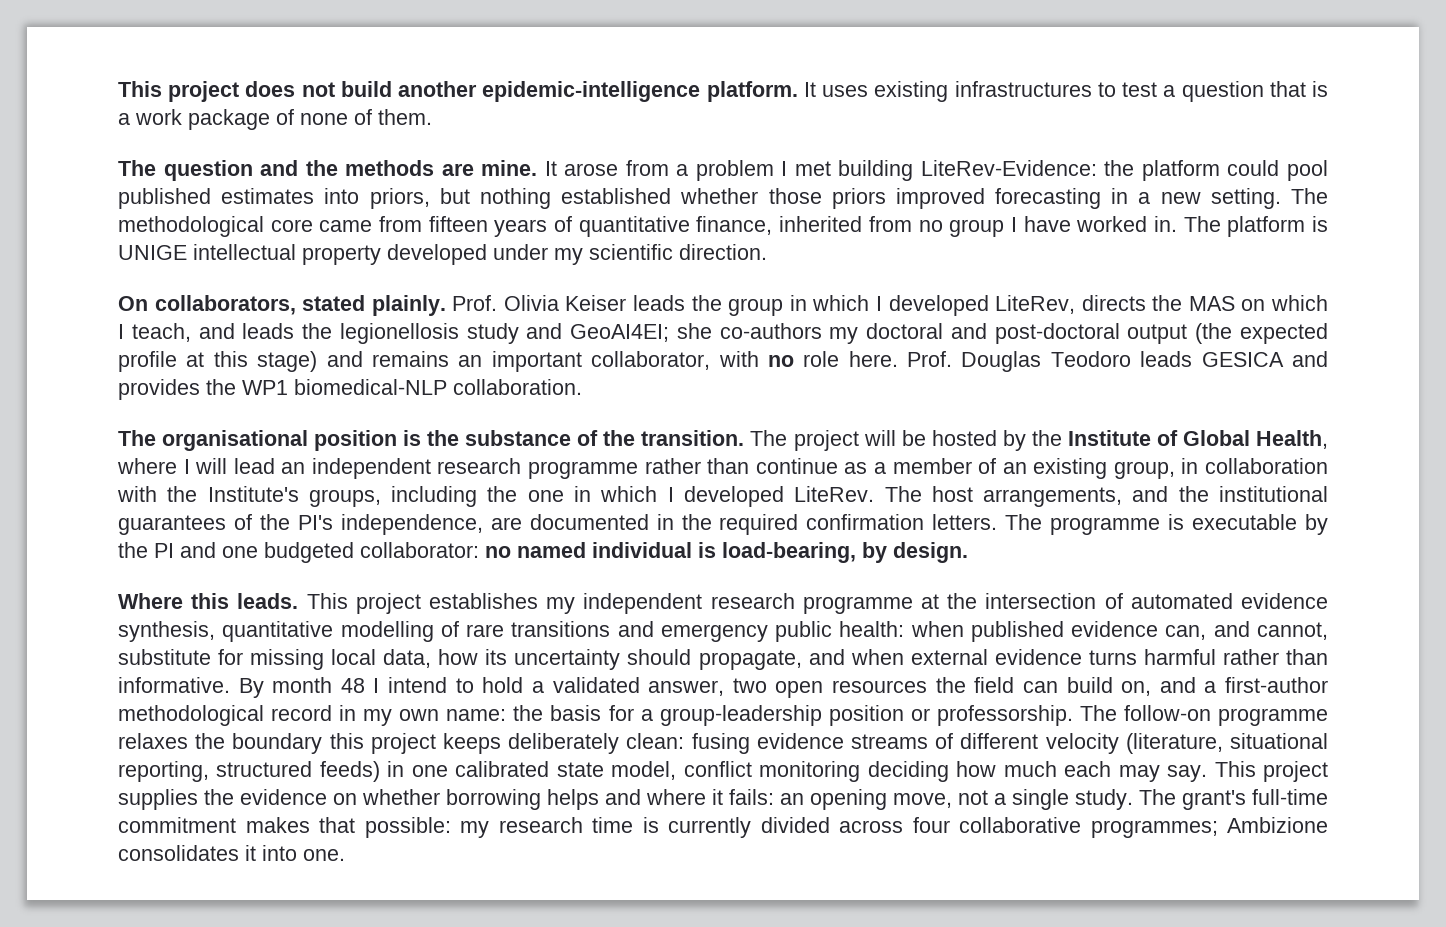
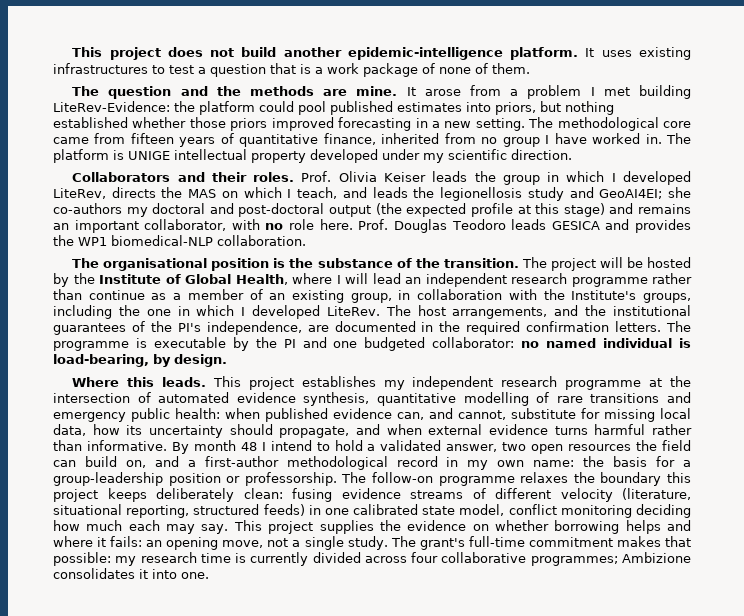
- On collaborators, stated plainly.
+ Collaborators and their roles.

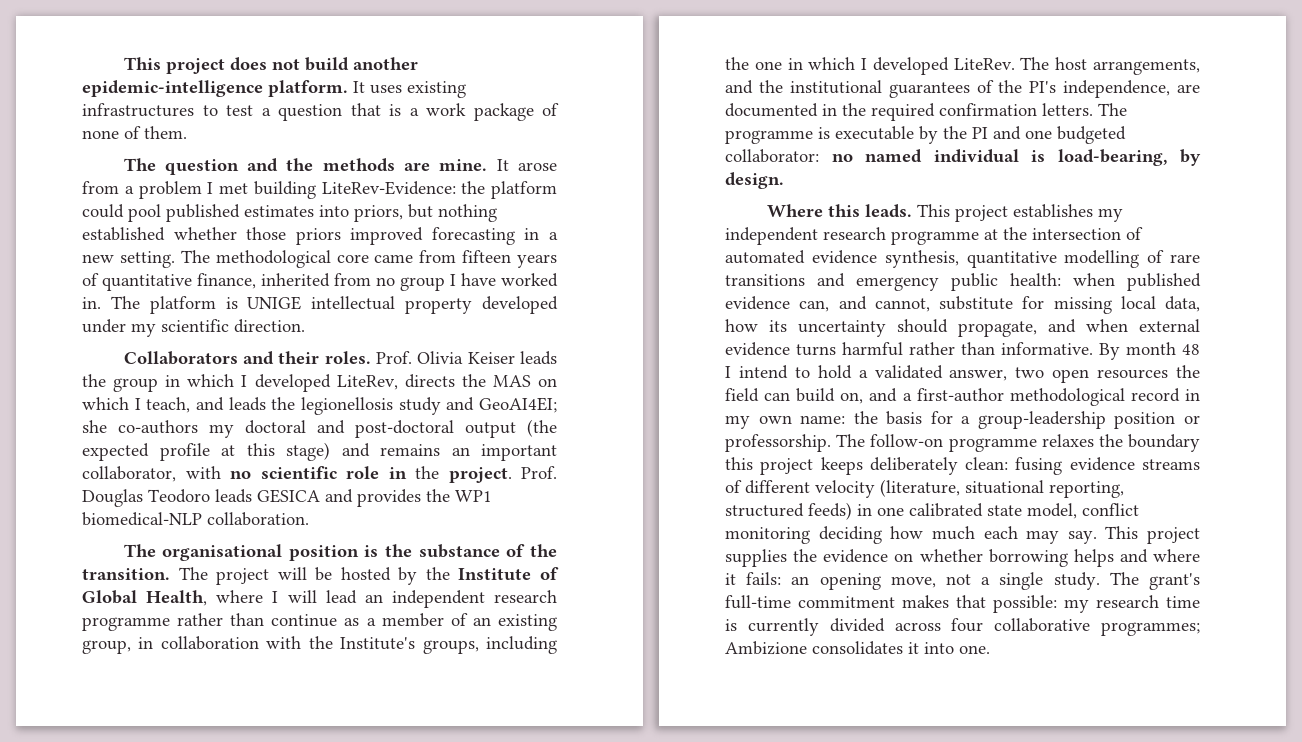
- Prof. Olivia Keiser leads the group in which I developed LiteRev, directs the MAS on which I teach, and leads the legionellosis study and GeoAI4EI; she co-authors my doctoral and post-doctoral output (the expected profile at this stage) and remains an important collaborator, with no role here.
+ Prof. Olivia Keiser leads the group in which I developed LiteRev, directs the MAS on which I teach, and leads the legionellosis study and GeoAI4EI; she co-authors my doctoral and post-doctoral output (the expected profile at this stage) and remains an important collaborator, with no scientific role in the project.

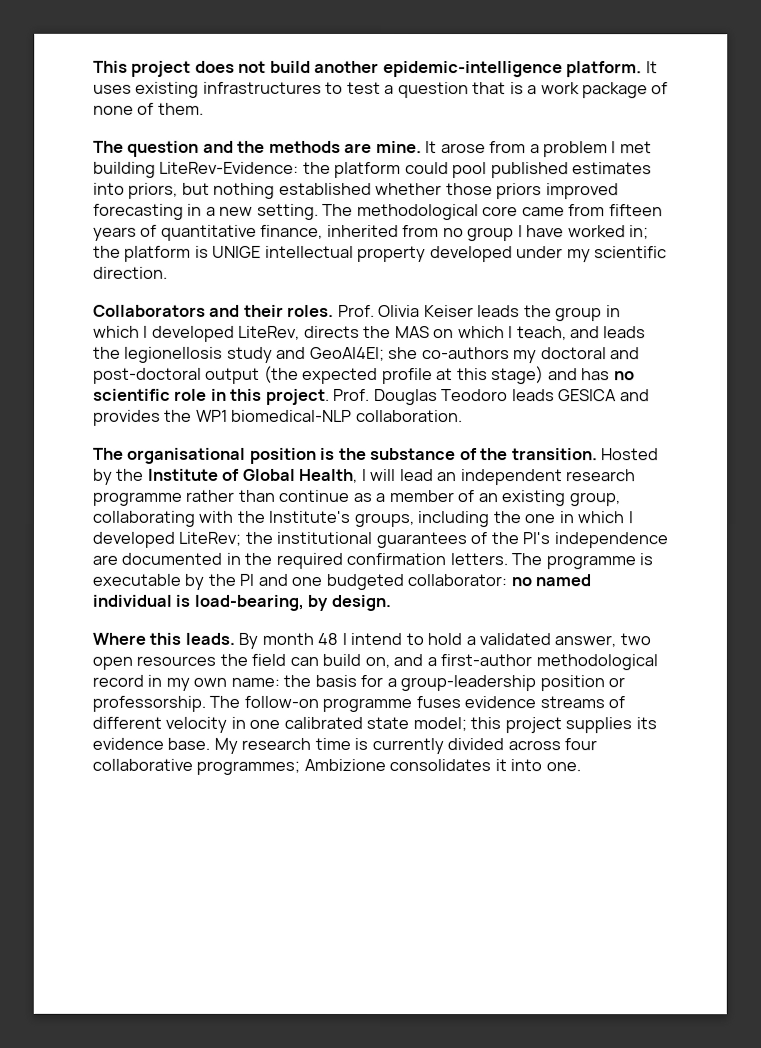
- The methodological core came from fifteen years of quantitative finance, inherited from no group I have worked in. The platform is UNIGE intellectual property developed under my scientific direction.
+ The methodological core came from fifteen years of quantitative finance, inherited from no group I have worked in; the platform is UNIGE intellectual property developed under my scientific direction.
- Prof. Olivia Keiser leads the group in which I developed LiteRev, directs the MAS on which I teach, and leads the legionellosis study and GeoAI4EI; she co-authors my doctoral and post-doctoral output (the expected profile at this stage) and remains an important collaborator, with no scientific role in the project.
+ Prof. Olivia Keiser leads the group in which I developed LiteRev, directs the MAS on which I teach, and leads the legionellosis study and GeoAI4EI; she co-authors my doctoral and post-doctoral output (the expected profile at this stage) and has no scientific role in this project.
- The project will be hosted by the Institute of Global Health, where I will lead an independent research programme rather than continue as a member of an existing group, in collaboration with the Institute's groups, including the one in which I developed LiteRev. The host arrangements, and the institutional guarantees of the PI's independence, are documented in the required confirmation letters.
+ Hosted by the Institute of Global Health, I will lead an independent research programme rather than continue as a member of an existing group, collaborating with the Institute's groups, including the one in which I developed LiteRev; the institutional guarantees of the PI's independence are documented in the required confirmation letters.
- This project establishes my independent research programme at the intersection of automated evidence synthesis, quantitative modelling of rare transitions and emergency public health: when published evidence can, and cannot, substitute for missing local data, how its uncertainty should propagate, and when external evidence turns harmful rather than informative.
- The follow-on programme relaxes the boundary this project keeps deliberately clean: fusing evidence streams of different velocity (literature, situational reporting, structured feeds) in one calibrated state model, conflict monitoring deciding how much each may say. This project supplies the evidence on whether borrowing helps and where it fails: an opening move, not a single study. The grant's full-time commitment makes that possible: my research time is currently divided across four collaborative programmes; Ambizione consolidates it into one.
+ The follow-on programme fuses evidence streams of different velocity in one calibrated state model; this project supplies its evidence base. My research time is currently divided across four collaborative programmes; Ambizione consolidates it into one.

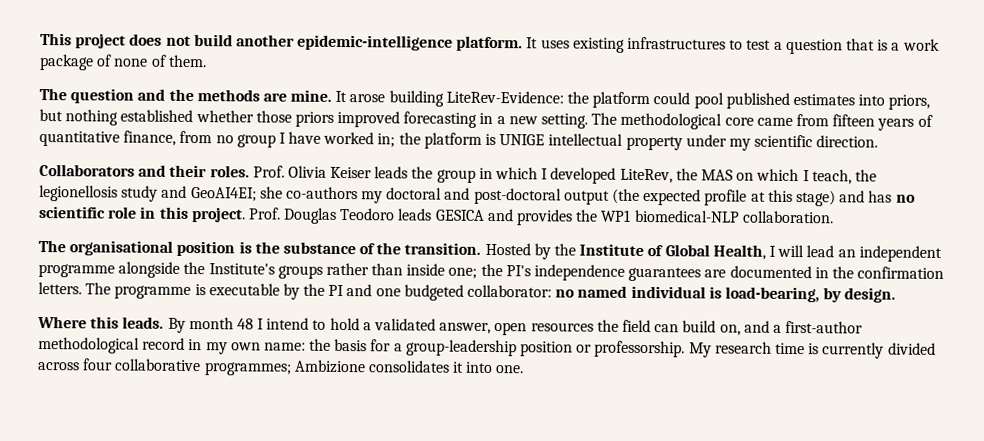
- It arose from a problem I met building LiteRev-Evidence: the platform could pool published estimates into priors, but nothing established whether those priors improved forecasting in a new setting.
+ It arose building LiteRev-Evidence: the platform could pool published estimates into priors, but nothing established whether those priors improved forecasting in a new setting.
- The methodological core came from fifteen years of quantitative finance, inherited from no group I have worked in; the platform is UNIGE intellectual property developed under my scientific direction.
+ The methodological core came from fifteen years of quantitative finance, from no group I have worked in; the platform is UNIGE intellectual property under my scientific direction.
- Prof. Olivia Keiser leads the group in which I developed LiteRev, directs the MAS on which I teach, and leads the legionellosis study and GeoAI4EI; she co-authors my doctoral and post-doctoral output (the expected profile at this stage) and has no scientific role in this project.
+ Prof. Olivia Keiser leads the group in which I developed LiteRev, the MAS on which I teach, the legionellosis study and GeoAI4EI; she co-authors my doctoral and post-doctoral output (the expected profile at this stage) and has no scientific role in this project.
- Hosted by the Institute of Global Health, I will lead an independent research programme rather than continue as a member of an existing group, collaborating with the Institute's groups, including the one in which I developed LiteRev; the institutional guarantees of the PI's independence are documented in the required confirmation letters.
+ Hosted by the Institute of Global Health, I will lead an independent programme alongside the Institute's groups rather than inside one; the PI's independence guarantees are documented in the confirmation letters.
- By month 48 I intend to hold a validated answer, two open resources the field can build on, and a first-author methodological record in my own name: the basis for a group-leadership position or professorship.
+ By month 48 I intend to hold a validated answer, open resources the field can build on, and a first-author methodological record in my own name: the basis for a group-leadership position or professorship.
- The follow-on programme fuses evidence streams of different velocity in one calibrated state model; this project supplies its evidence base.

